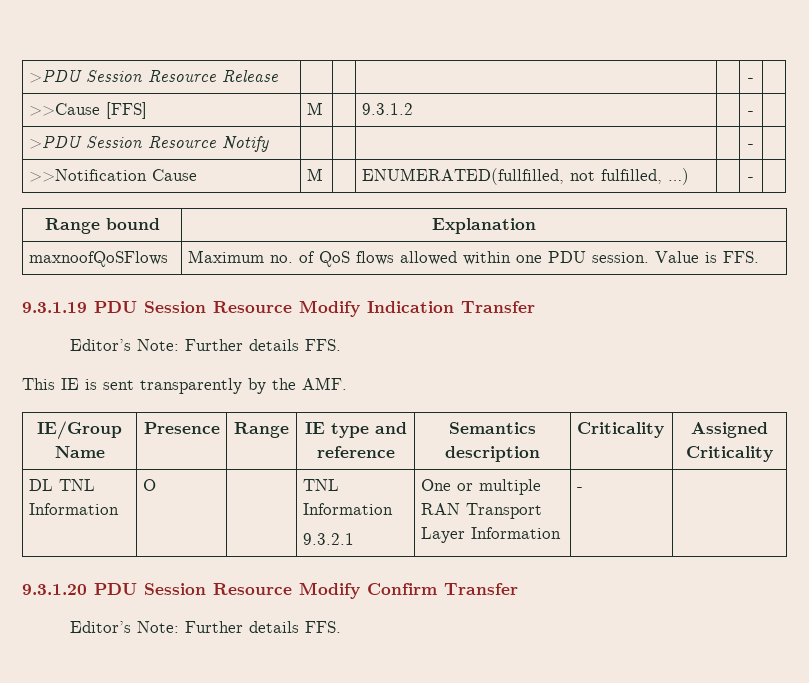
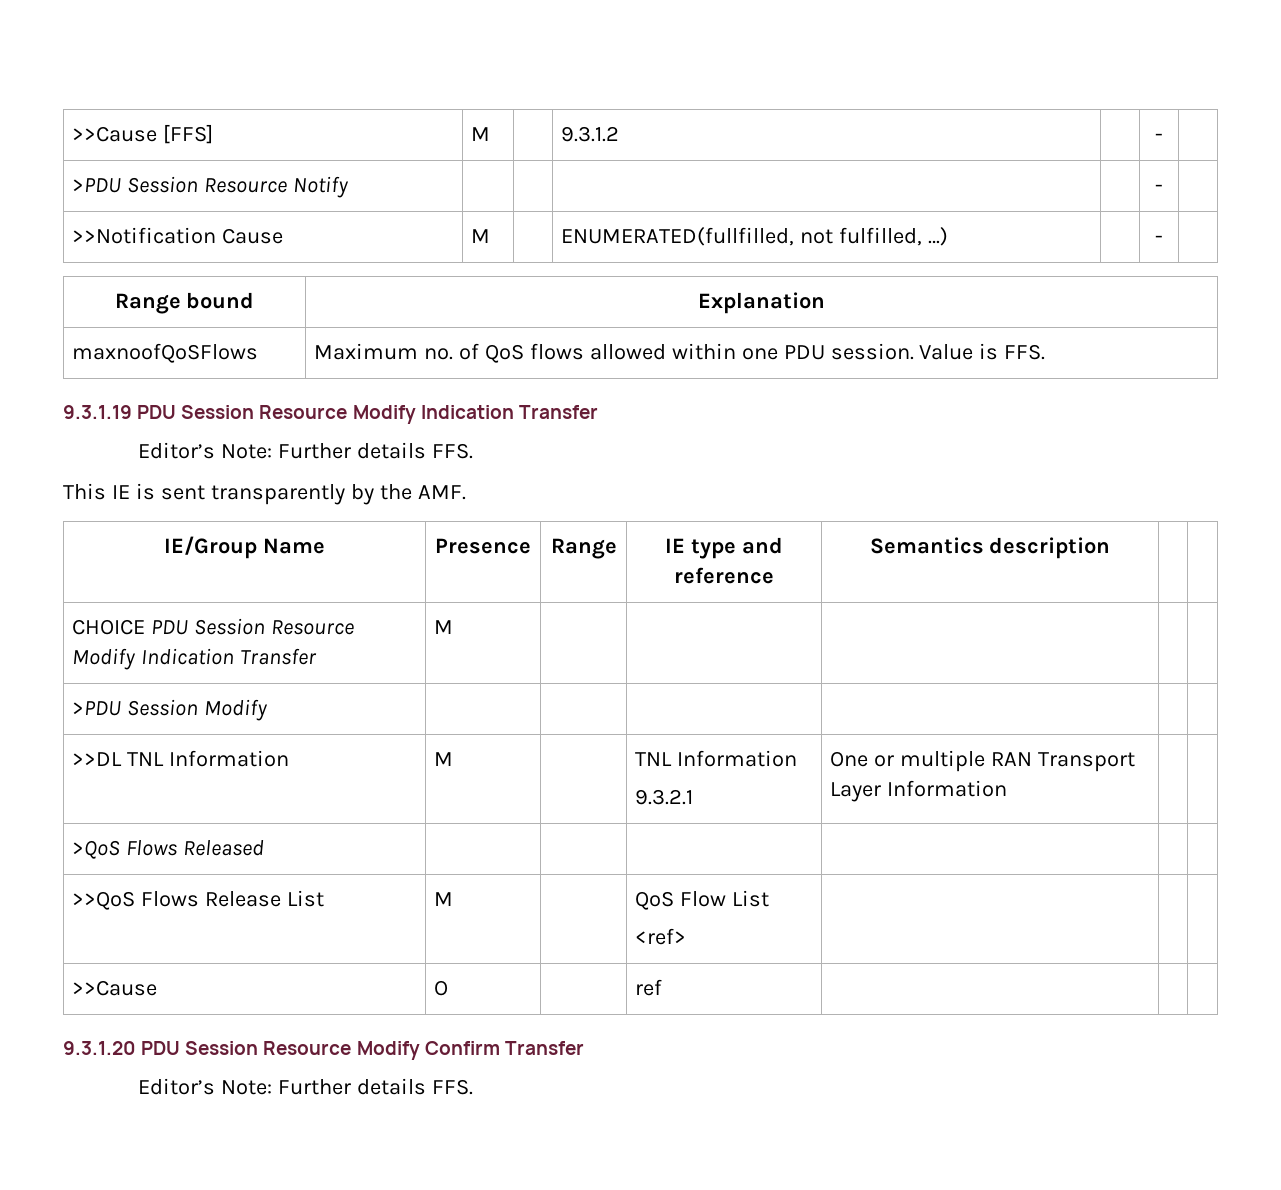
- >PDU Session Resource Release | | | | | - |
- IE/Group Name | Presence | Range | IE type and reference | Semantics description | Criticality | Assigned Criticality
- DL TNL Information | O | | TNL Information
- 9.3.2.1 | One or multiple RAN Transport Layer Information | - |
+ IE/Group Name | Presence | Range | IE type and reference | Semantics description | |
+ CHOICE PDU Session Resource Modify Indication Transfer | M | | | | |
+ >PDU Session Modify | | | | | |
+ >>DL TNL Information | M | | TNL Information
+ 9.3.2.1 | One or multiple RAN Transport Layer Information | |
+ >QoS Flows Released | | | | | |
+ >>QoS Flows Release List | M | | QoS Flow List
+ <ref> | | |
+ >>Cause | O | | ref | | |

